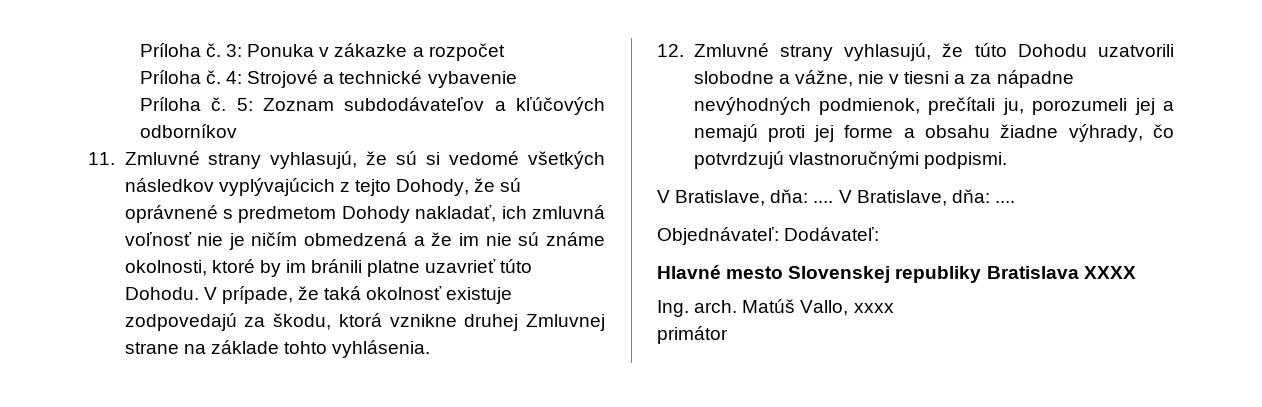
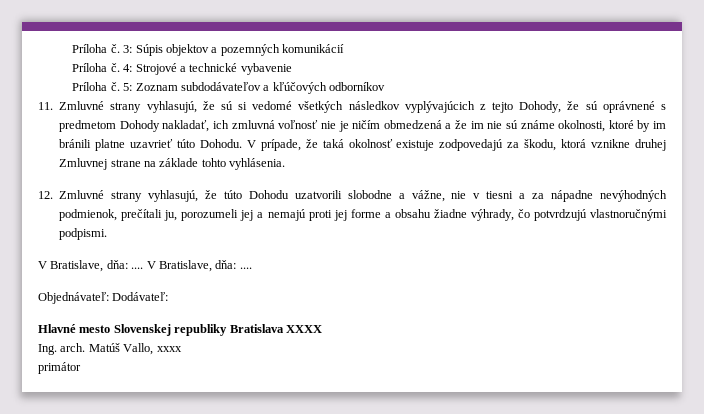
- 3: Ponuka v zákazke a rozpočet
+ 3: Súpis objektov a pozemných komunikácií

